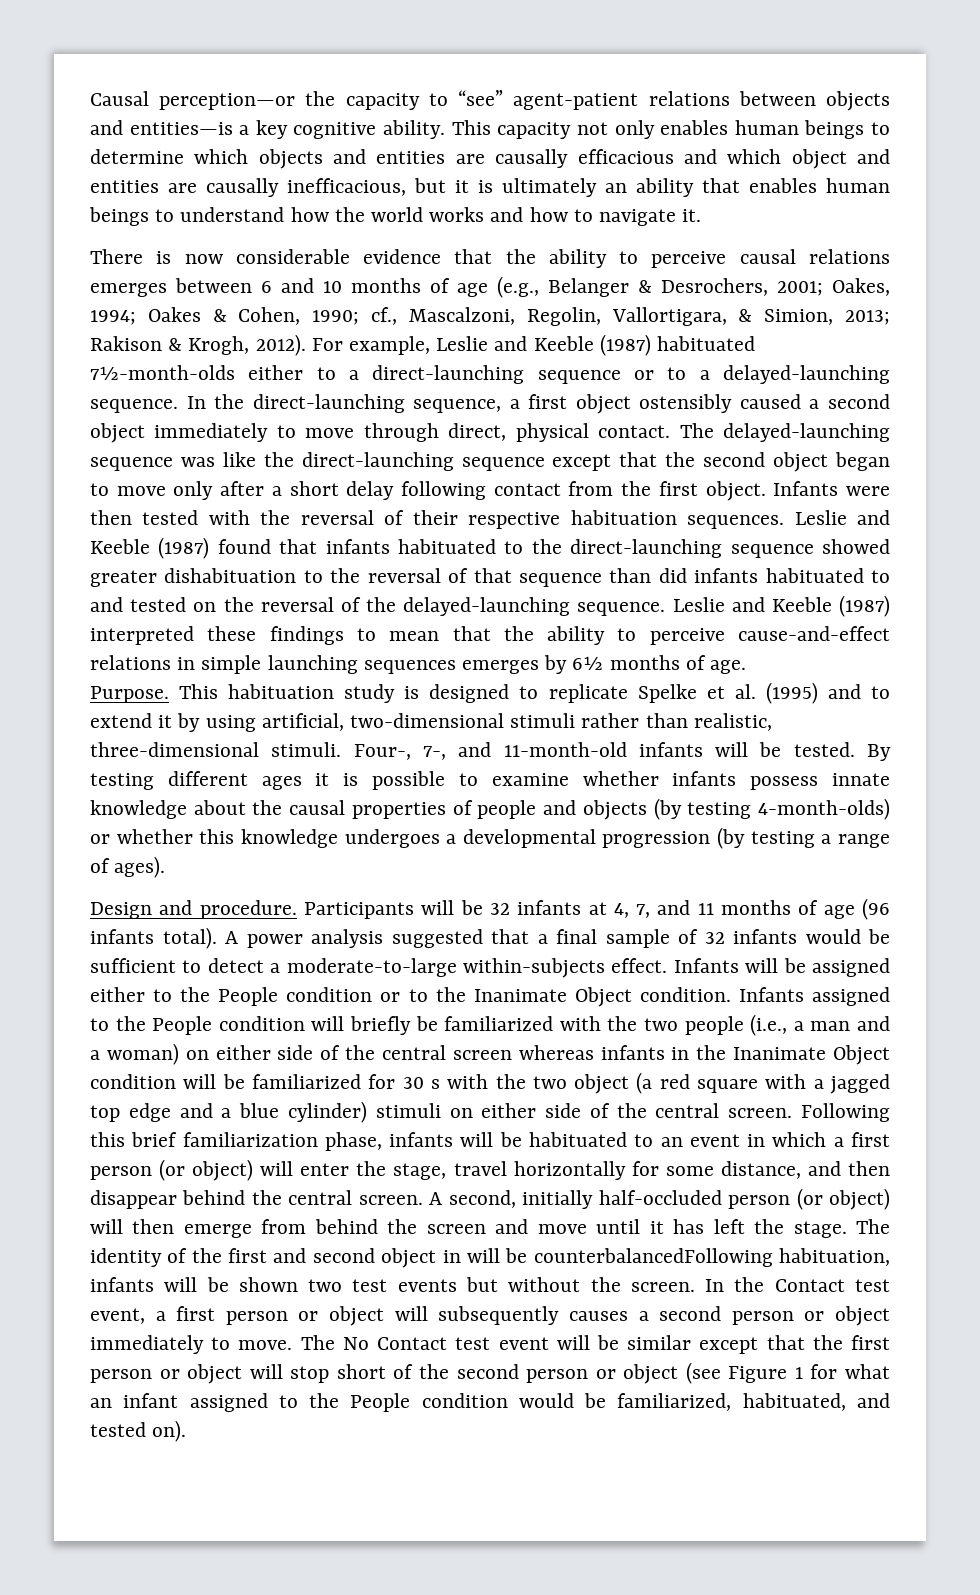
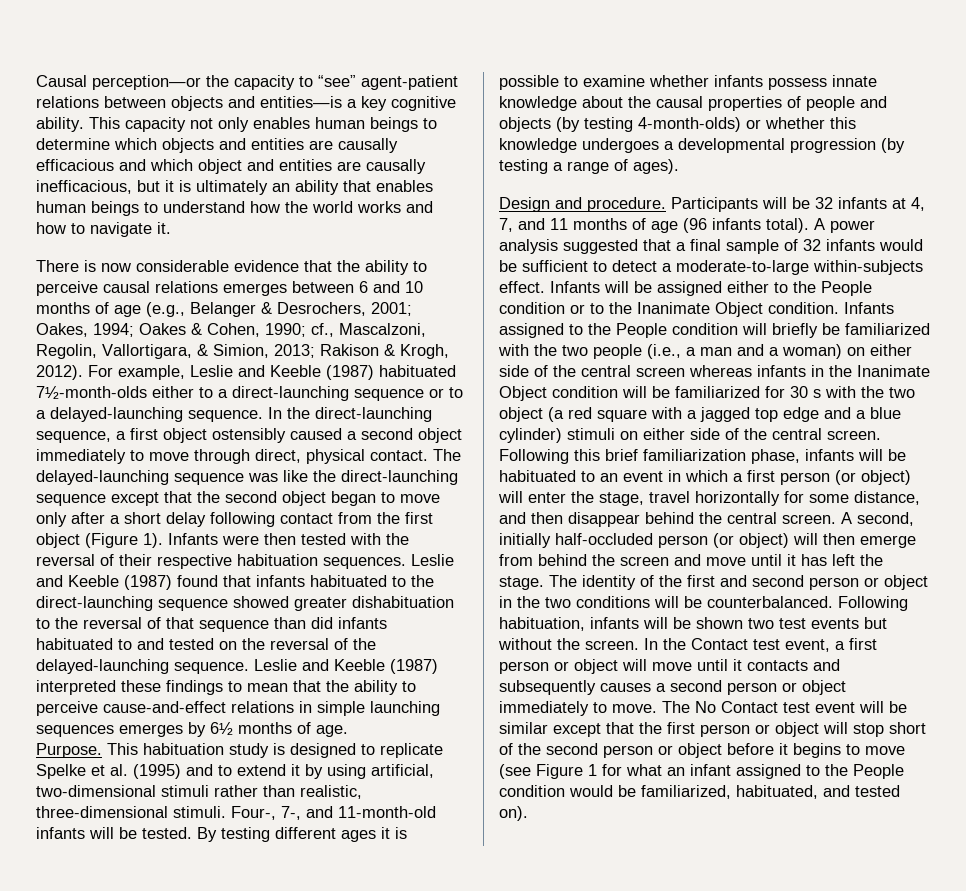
- The delayed-launching sequence was like the direct-launching sequence except that the second object began to move only after a short delay following contact from the first object.
+ The delayed-launching sequence was like the direct-launching sequence except that the second object began to move only after a short delay following contact from the first object (Figure 1).
- The identity of the first and second object in will be counterbalancedFollowing habituation, infants will be shown two test events but without the screen.
+ The identity of the first and second person or object in the two conditions will be counterbalanced. Following habituation, infants will be shown two test events but without the screen.
- In the Contact test event, a first person or object will subsequently causes a second person or object immediately to move.
+ In the Contact test event, a first person or object will move until it contacts and subsequently causes a second person or object immediately to move.
- The No Contact test event will be similar except that the first person or object will stop short of the second person or object (see Figure 1 for what an infant assigned to the People condition would be familiarized, habituated, and tested on).
+ The No Contact test event will be similar except that the first person or object will stop short of the second person or object before it begins to move (see Figure 1 for what an infant assigned to the People condition would be familiarized, habituated, and tested on).

